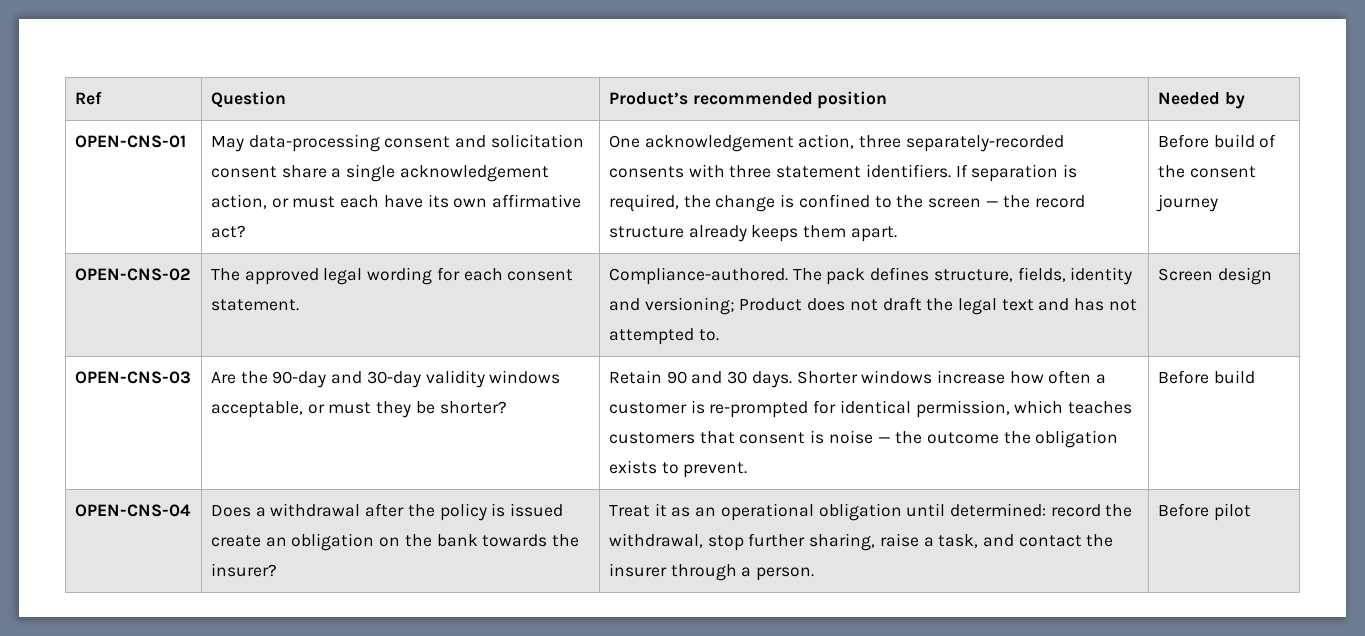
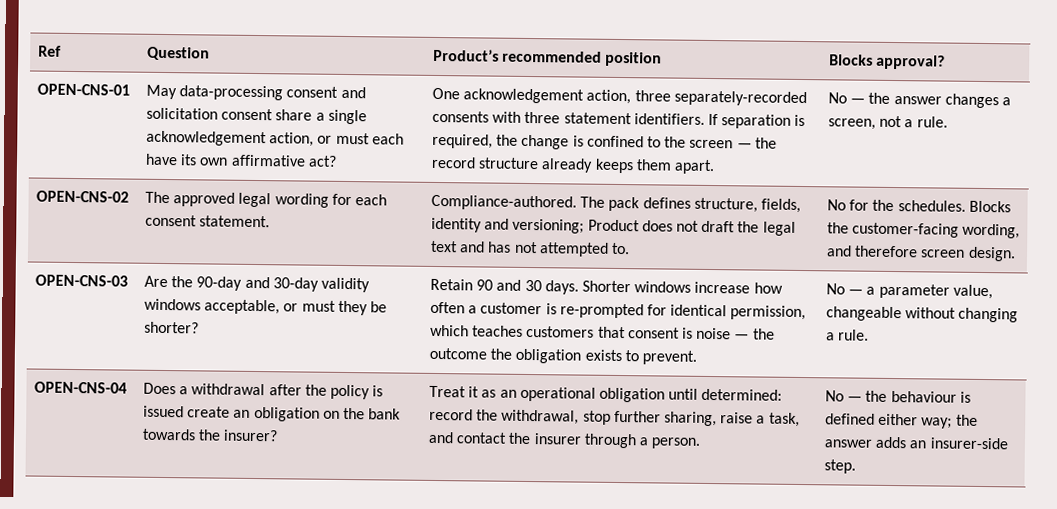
- Ref | Question | Product’s recommended position | Needed by
+ Ref | Question | Product’s recommended position | Blocks approval?
- Before build of the consent journey
+ No — the answer changes a screen, not a rule.
- Screen design
+ No for the schedules. Blocks the customer-facing wording, and therefore screen design.
- Shorter windows increase how often a customer is re-prompted for identical permission, which teaches customers that consent is noise — the outcome the obligation exists to prevent. | Before build
+ Shorter windows increase how often a customer is re-prompted for identical permission, which teaches customers that consent is noise — the outcome the obligation exists to prevent. | No — a parameter value, changeable without changing a rule.
- Before pilot
+ No — the behaviour is defined either way; the answer adds an insurer-side step.

